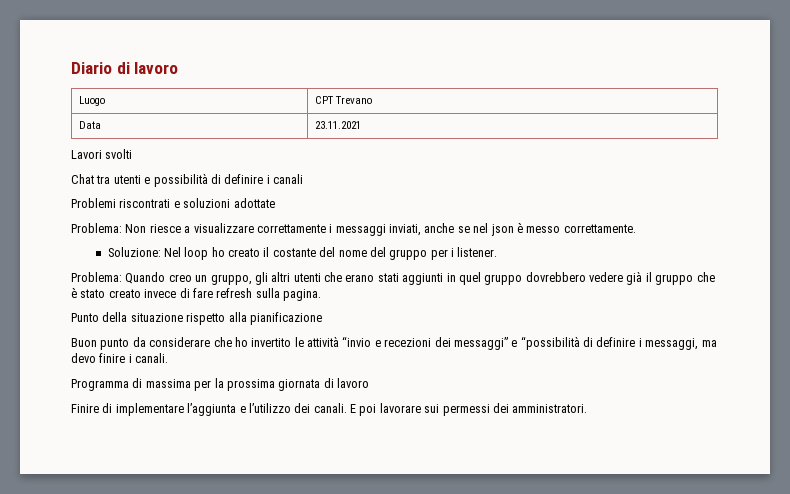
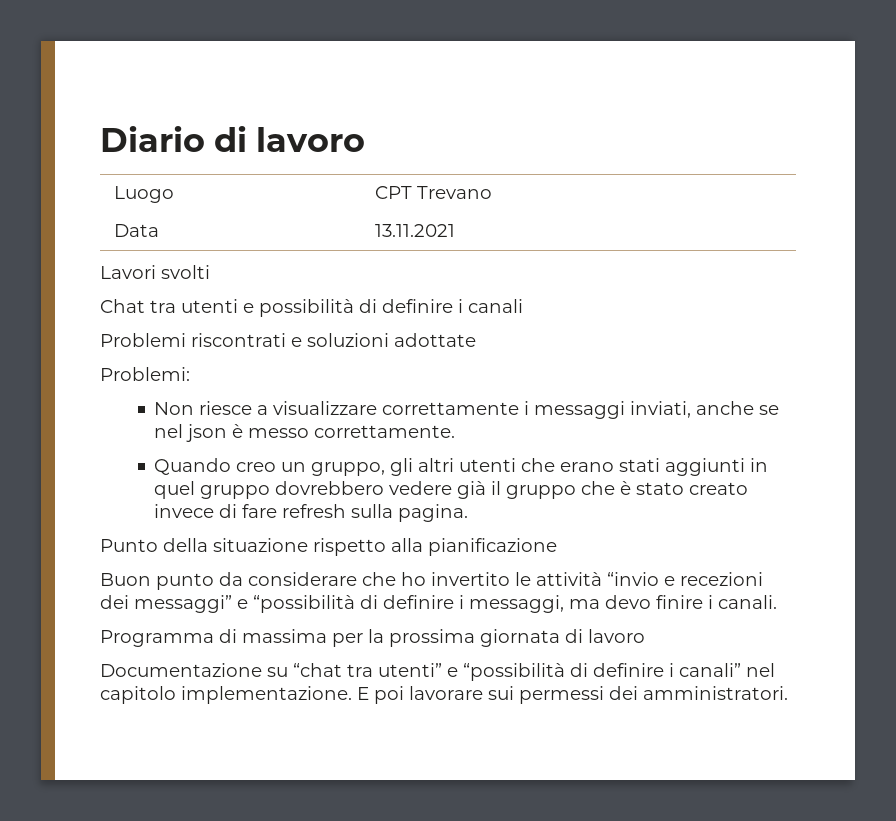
- Data | 23.11.2021
+ Data | 13.11.2021
- Problema: Non riesce a visualizzare correttamente i messaggi inviati, anche se nel json è messo correttamente.
+ Problemi:
+ Non riesce a visualizzare correttamente i messaggi inviati, anche se nel json è messo correttamente.
- Soluzione: Nel loop ho creato il costante del nome del gruppo per i listener.
- Problema: Quando creo un gruppo, gli altri utenti che erano stati aggiunti in quel gruppo dovrebbero vedere già il gruppo che è stato creato invece di fare refresh sulla pagina.
+ Quando creo un gruppo, gli altri utenti che erano stati aggiunti in quel gruppo dovrebbero vedere già il gruppo che è stato creato invece di fare refresh sulla pagina.
- Finire di implementare l’aggiunta e l’utilizzo dei canali.
+ Documentazione su “chat tra utenti” e “possibilità di definire i canali” nel capitolo implementazione.

